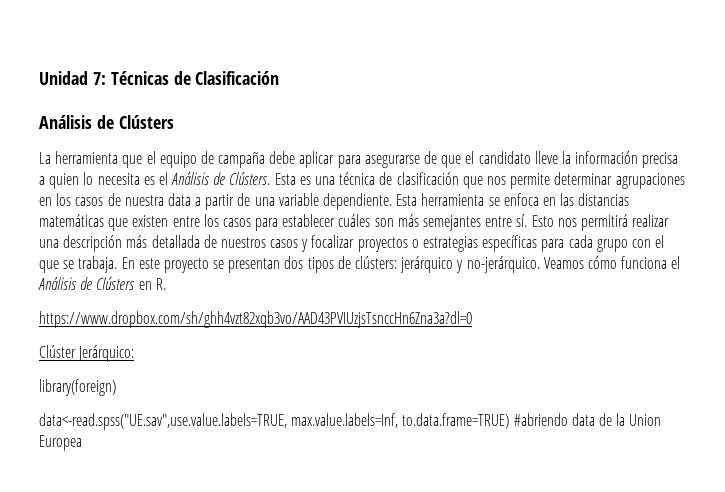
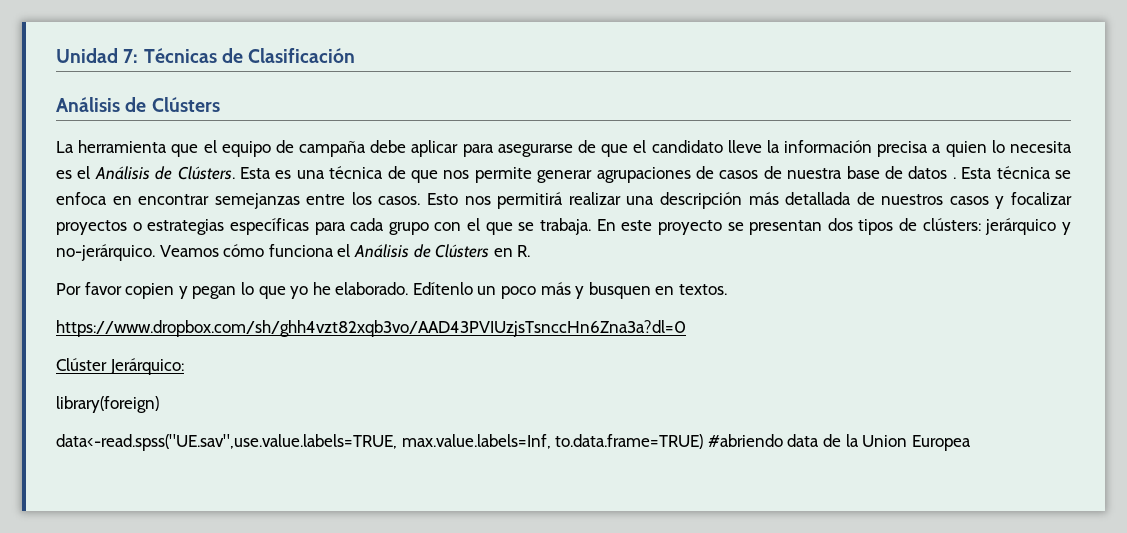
- Esta es una técnica de clasificación que nos permite determinar agrupaciones en los casos de nuestra data a partir de una variable dependiente. Esta herramienta se enfoca en las distancias matemáticas que existen entre los casos para establecer cuáles son más semejantes entre sí.
+ Esta es una técnica de que nos permite generar agrupaciones de casos de nuestra base de datos . Esta técnica se enfoca en encontrar semejanzas entre los casos.
+ Por favor copien y pegan lo que yo he elaborado. Edítenlo un poco más y busquen en textos.

